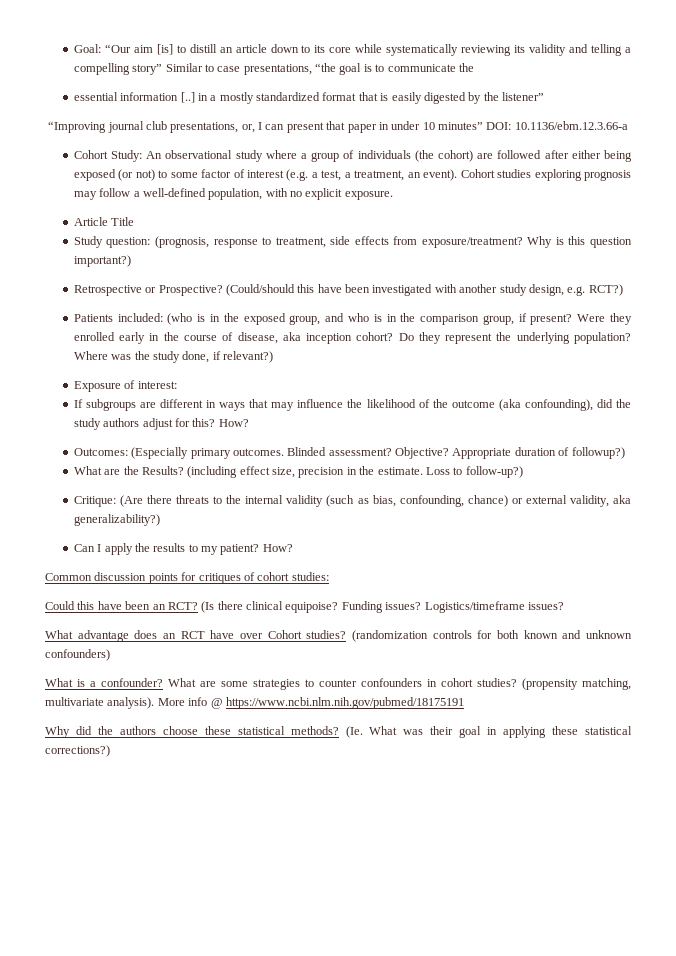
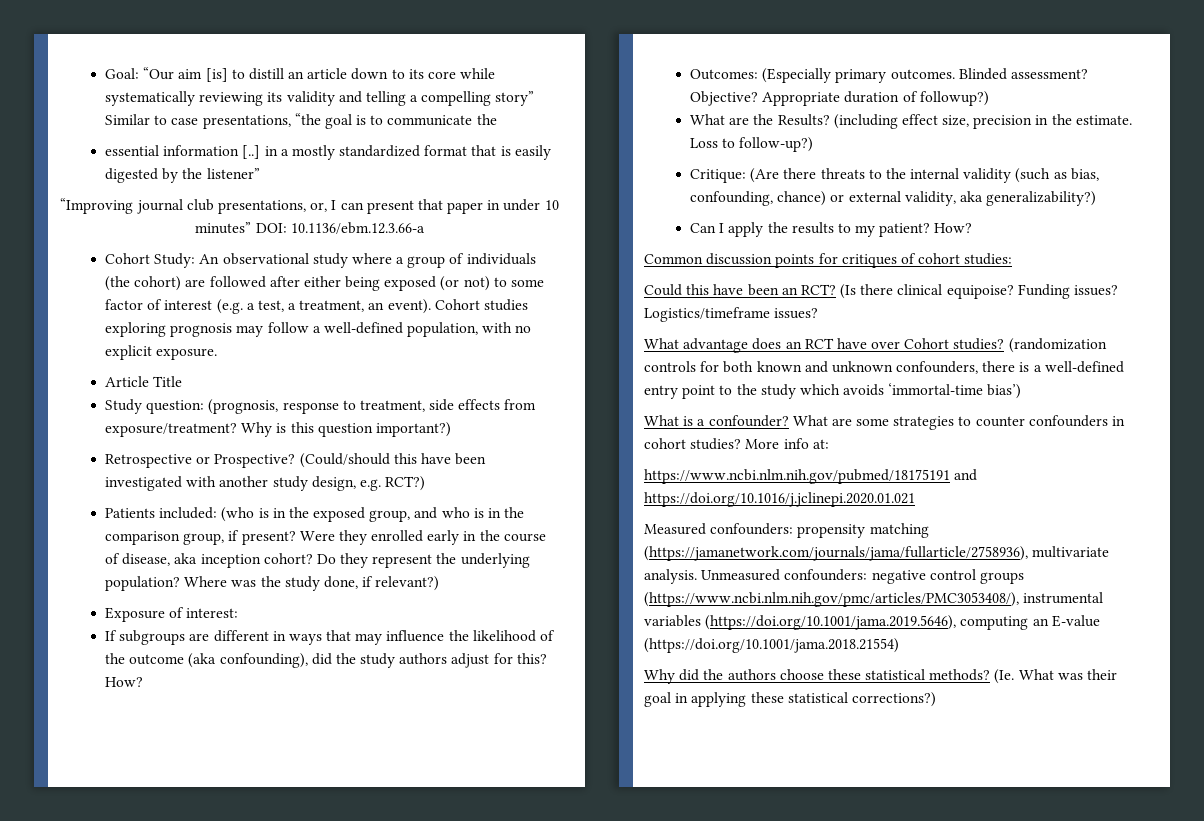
- (randomization controls for both known and unknown confounders)
+ (randomization controls for both known and unknown confounders, there is a well-defined entry point to the study which avoids ‘immortal-time bias’)
- (propensity matching, multivariate analysis).
- More info @ https://www.ncbi.nlm.nih.gov/pubmed/18175191
+ More info at:
+ https://www.ncbi.nlm.nih.gov/pubmed/18175191 and https://doi.org/10.1016/j.jclinepi.2020.01.021
+ Measured confounders: propensity matching (https://jamanetwork.com/journals/jama/fullarticle/2758936), multivariate analysis. Unmeasured confounders: negative control groups (https://www.ncbi.nlm.nih.gov/pmc/articles/PMC3053408/), instrumental variables (https://doi.org/10.1001/jama.2019.5646), computing an E-value (https://doi.org/10.1001/jama.2018.21554)

